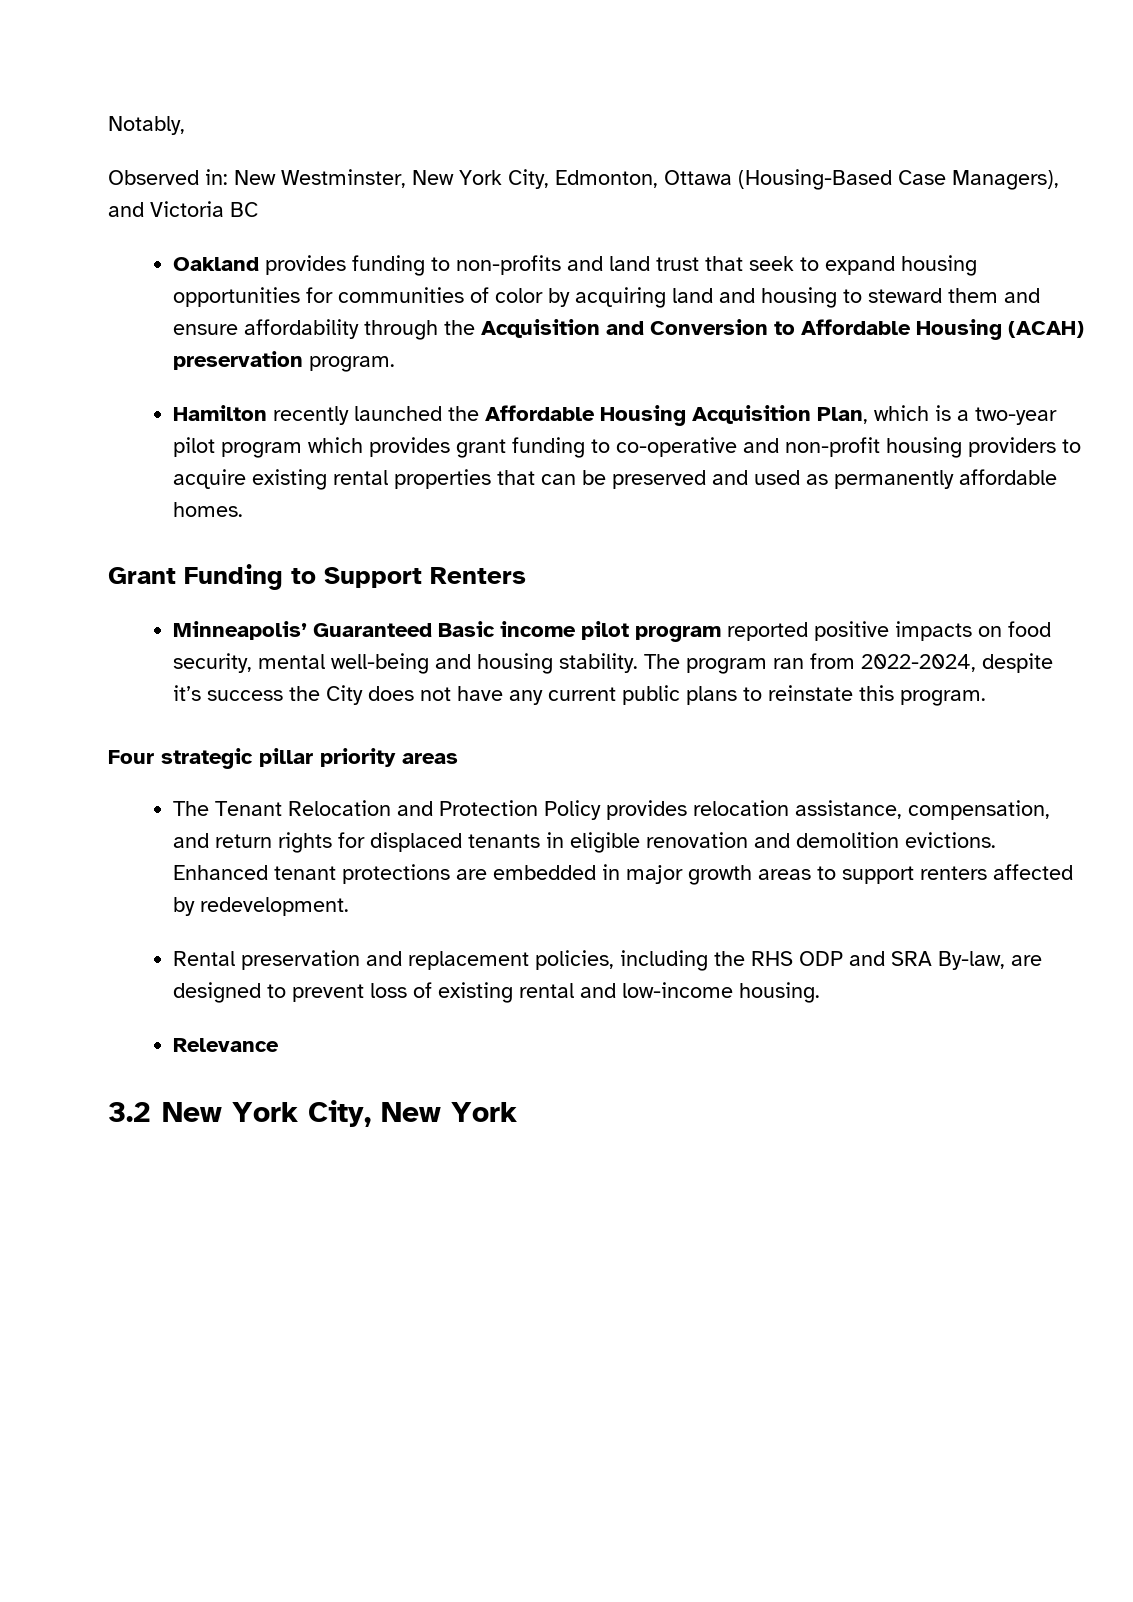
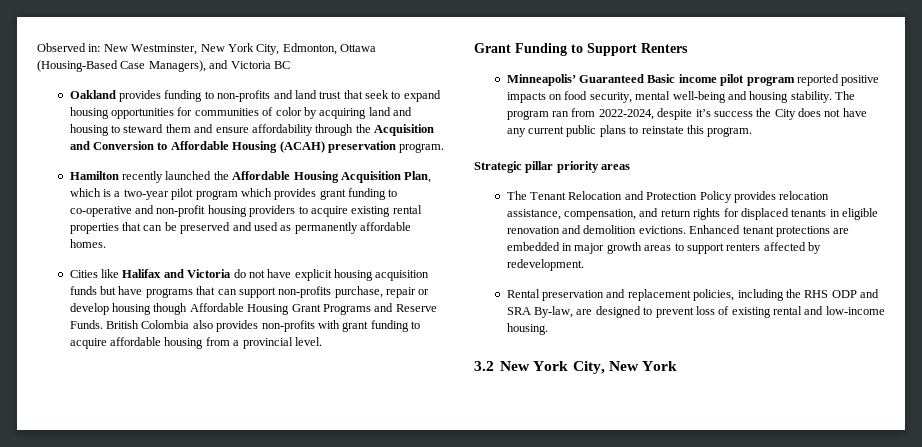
- Notably,
+ Cities like Halifax and Victoria do not have explicit housing acquisition funds but have programs that can support non-profits purchase, repair or develop housing though Affordable Housing Grant Programs and Reserve Funds. British Colombia also provides non-profits with grant funding to acquire affordable housing from a provincial level.
- Four strategic pillar priority areas
+ Strategic pillar priority areas
- Relevance

